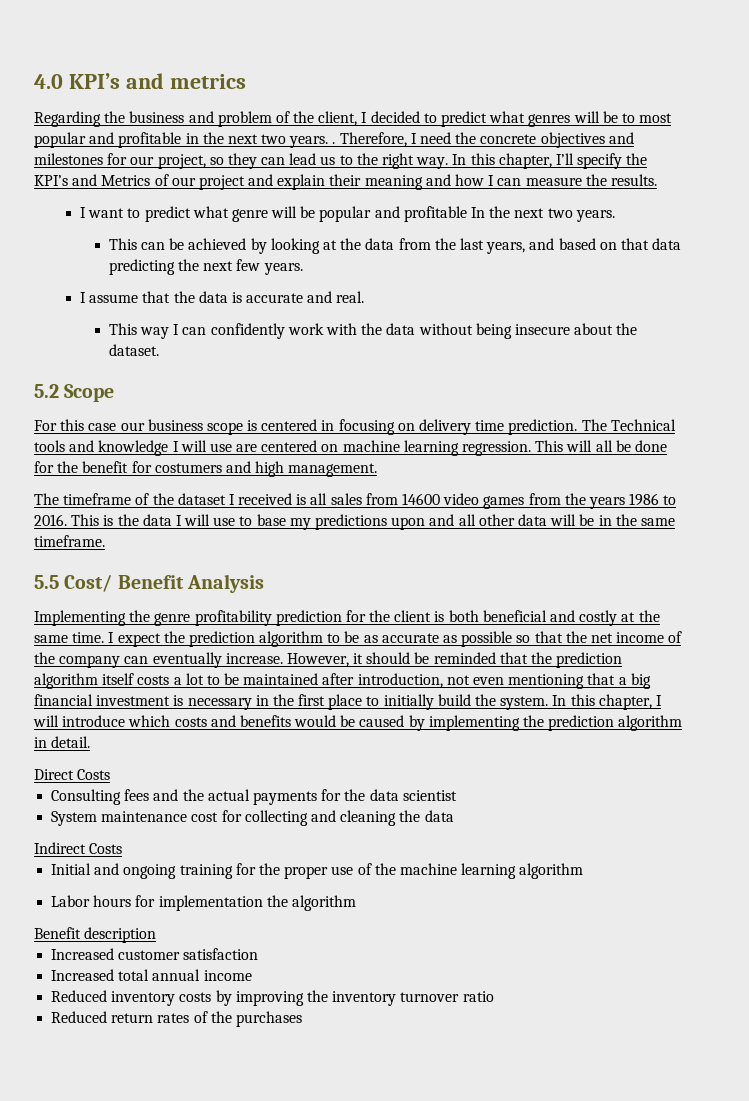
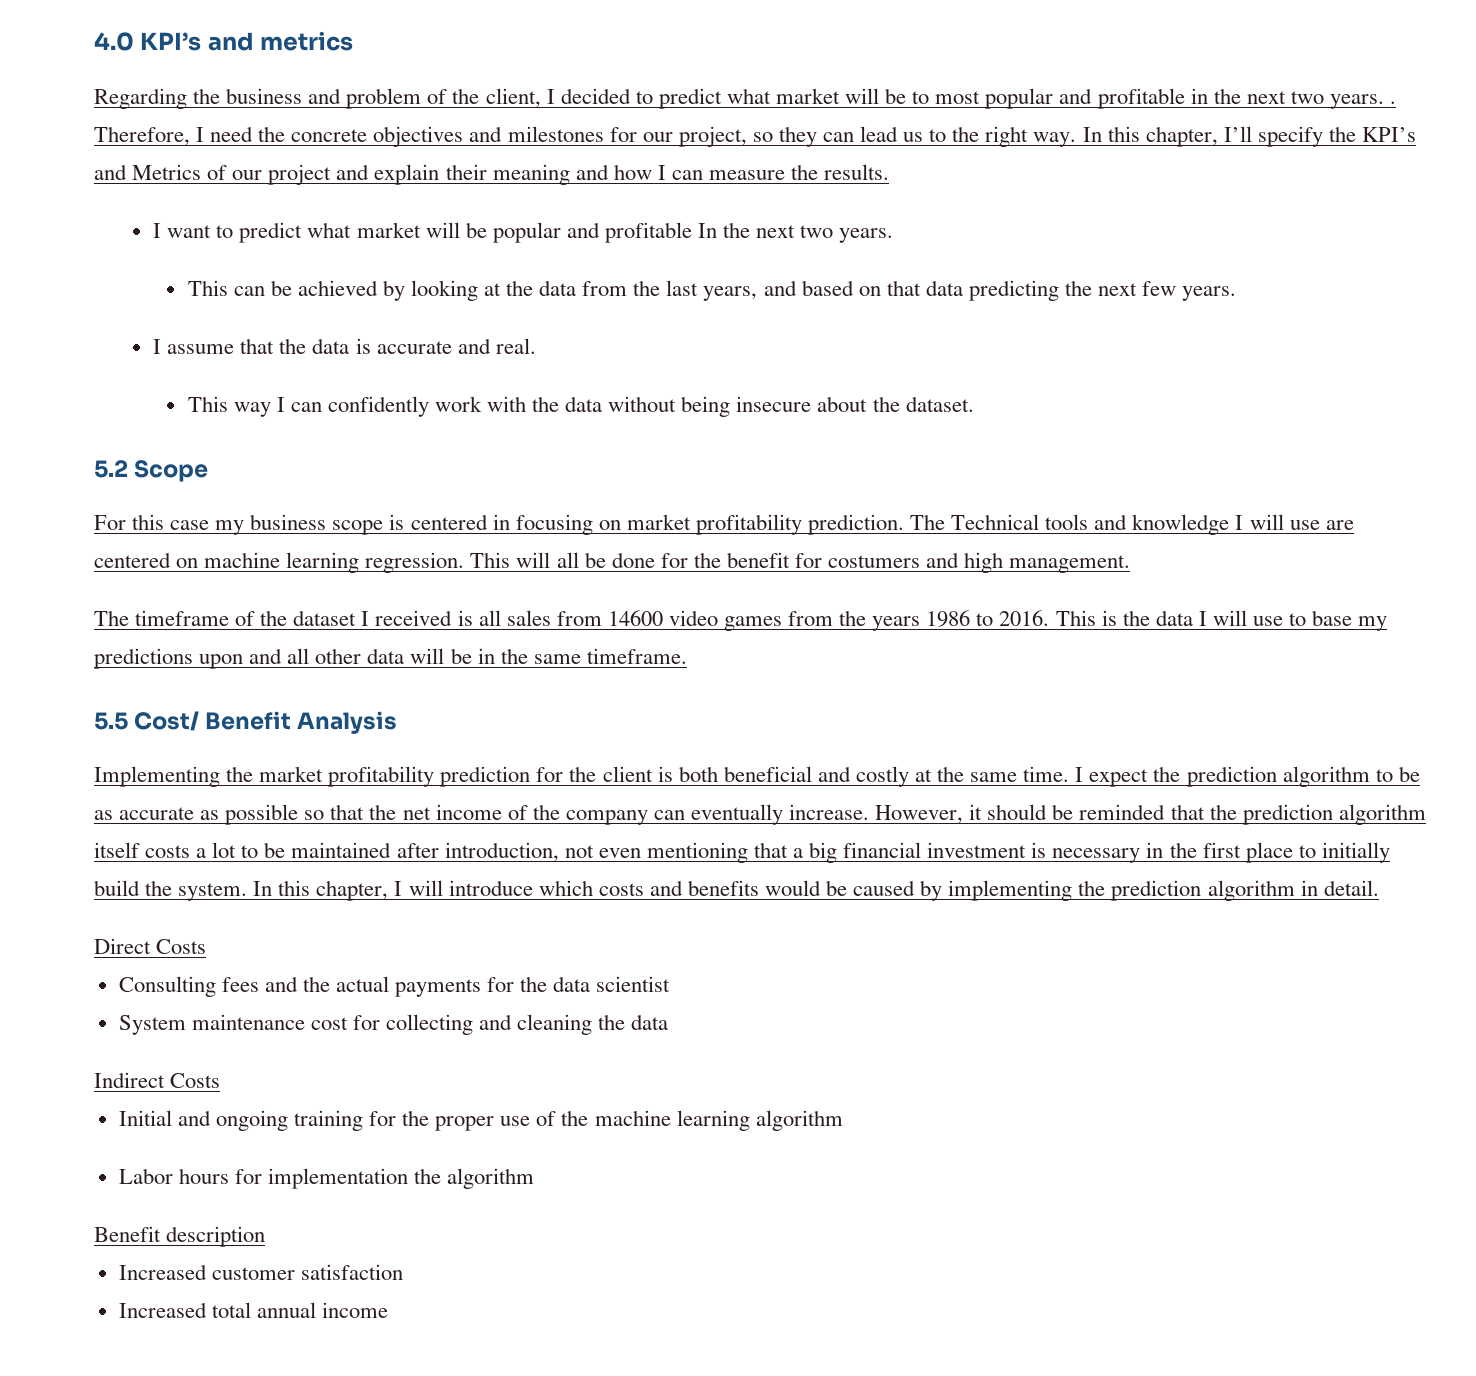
- Regarding the business and problem of the client, I decided to predict what genres will be to most popular and profitable in the next two years. .
+ Regarding the business and problem of the client, I decided to predict what market will be to most popular and profitable in the next two years. .
- I want to predict what genre will be popular and profitable In the next two years.
+ I want to predict what market will be popular and profitable In the next two years.
- For this case our business scope is centered in focusing on delivery time prediction.
+ For this case my business scope is centered in focusing on market profitability prediction.
- Implementing the genre profitability prediction for the client is both beneficial and costly at the same time.
+ Implementing the market profitability prediction for the client is both beneficial and costly at the same time.
- Reduced inventory costs by improving the inventory turnover ratio
- Reduced return rates of the purchases

